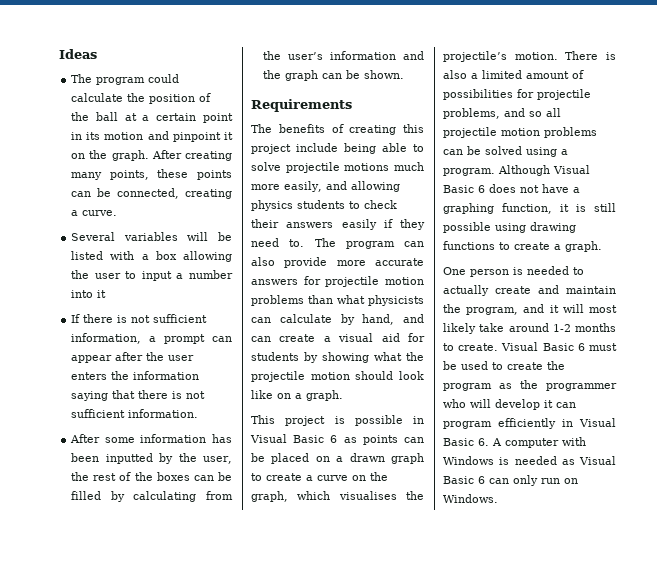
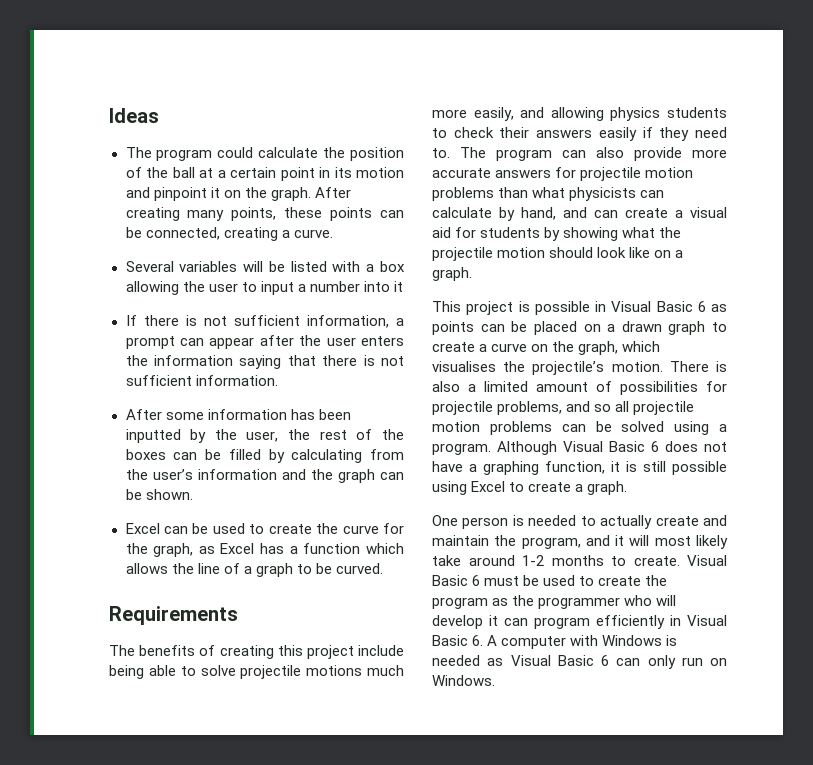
+ Excel can be used to create the curve for the graph, as Excel has a function which allows the line of a graph to be curved.
- Although Visual Basic 6 does not have a graphing function, it is still possible using drawing functions to create a graph.
+ Although Visual Basic 6 does not have a graphing function, it is still possible using Excel to create a graph.

